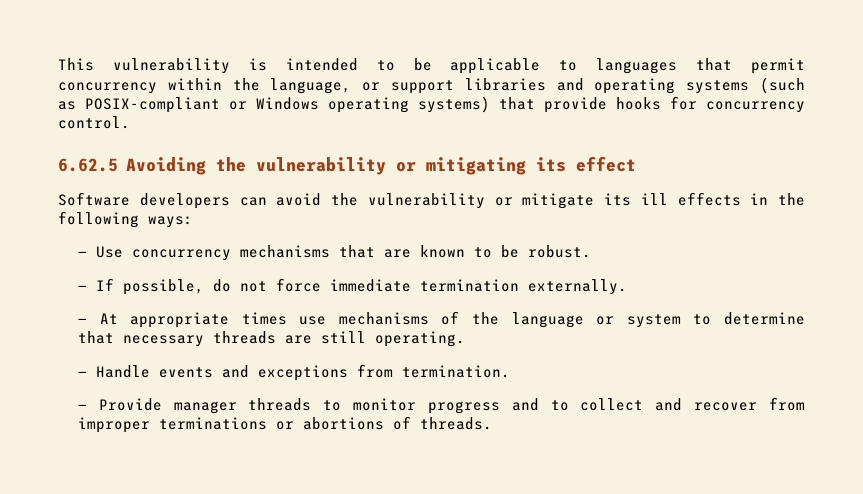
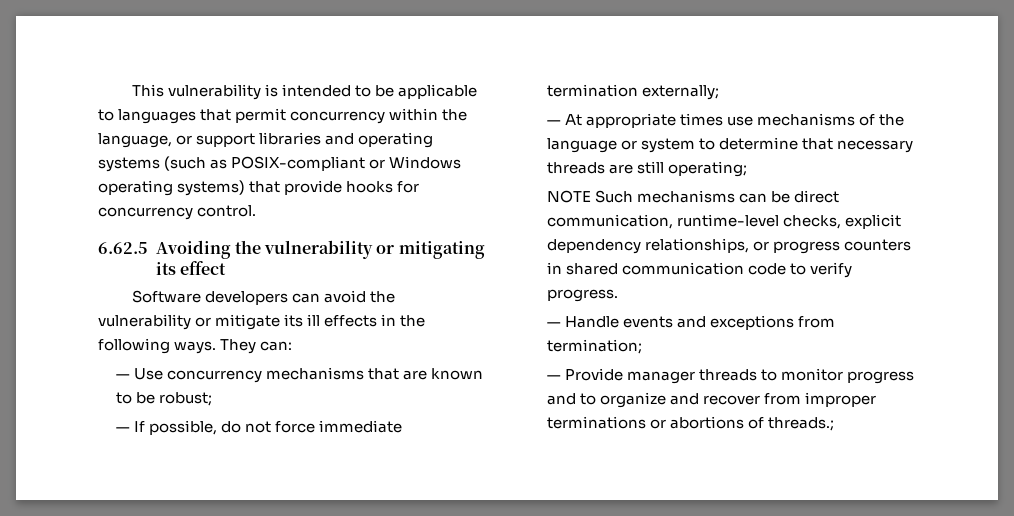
- Software developers can avoid the vulnerability or mitigate its ill effects in the following ways:
+ Software developers can avoid the vulnerability or mitigate its ill effects in the following ways. They can:
- — Use concurrency mechanisms that are known to be robust.
+ — Use concurrency mechanisms that are known to be robust;
- — If possible, do not force immediate termination externally.
+ — If possible, do not force immediate termination externally;
- — At appropriate times use mechanisms of the language or system to determine that necessary threads are still operating.
+ — At appropriate times use mechanisms of the language or system to determine that necessary threads are still operating;
+ NOTE Such mechanisms can be direct communication, runtime-level checks, explicit dependency relationships, or progress counters in shared communication code to verify progress.
- — Handle events and exceptions from termination.
+ — Handle events and exceptions from termination;
- — Provide manager threads to monitor progress and to collect and recover from improper terminations or abortions of threads.
+ — Provide manager threads to monitor progress and to organize and recover from improper terminations or abortions of threads.;

